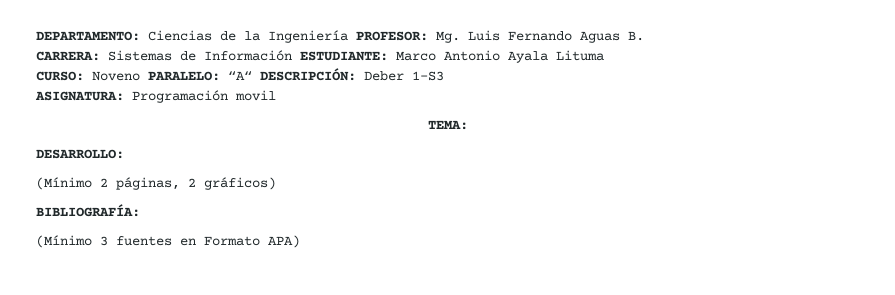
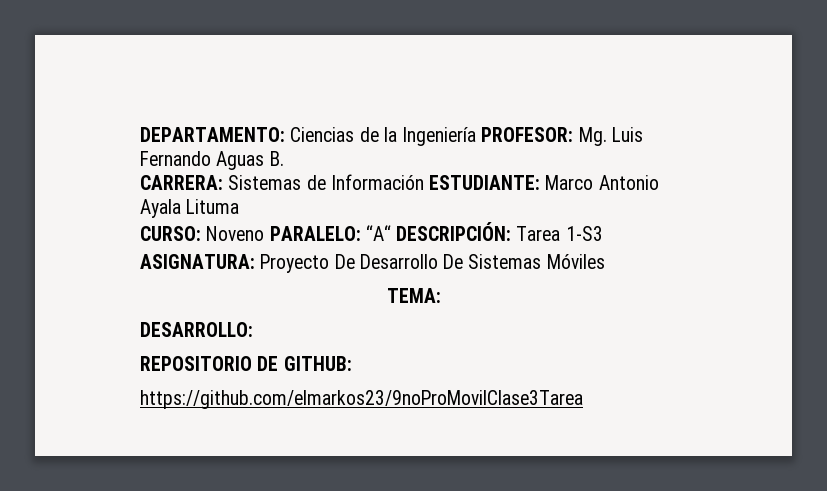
- CURSO: Noveno PARALELO: “A“ DESCRIPCIÓN: Deber 1-S3
+ CURSO: Noveno PARALELO: “A“ DESCRIPCIÓN: Tarea 1-S3
- ASIGNATURA: Programación movil
+ ASIGNATURA: Proyecto De Desarrollo De Sistemas Móviles
  TEMA:
  DESARROLLO:
- (Mínimo 2 páginas, 2 gráficos)
- BIBLIOGRAFÍA:
- (Mínimo 3 fuentes en Formato APA)
+ REPOSITORIO DE GITHUB:
+ https://github.com/elmarkos23/9noProMovilClase3Tarea

